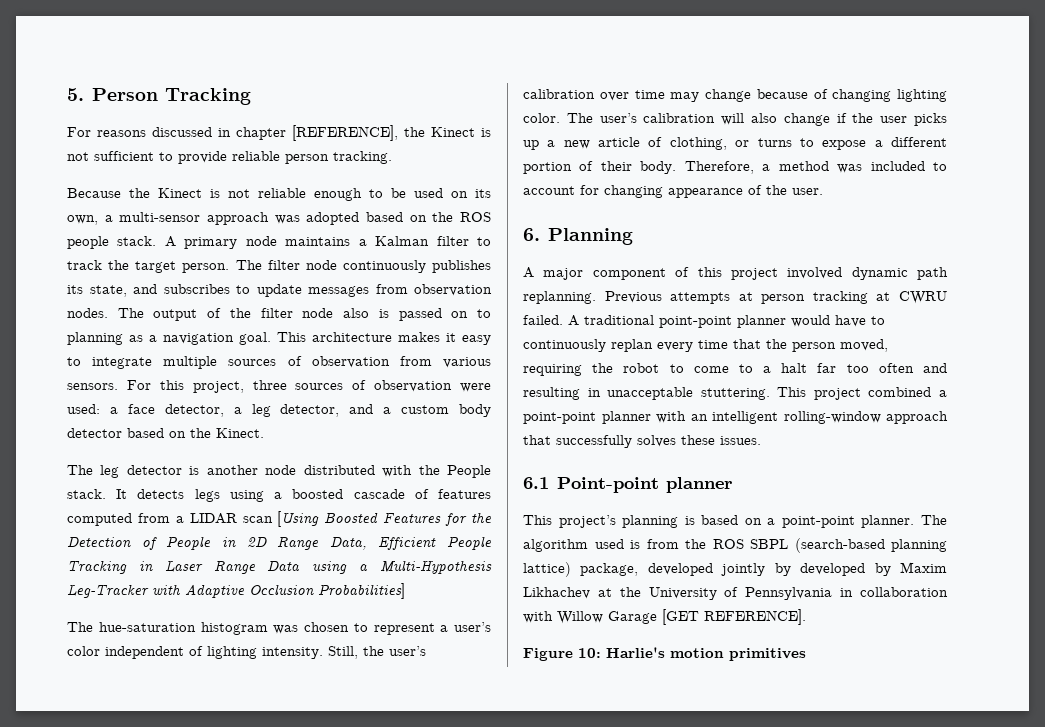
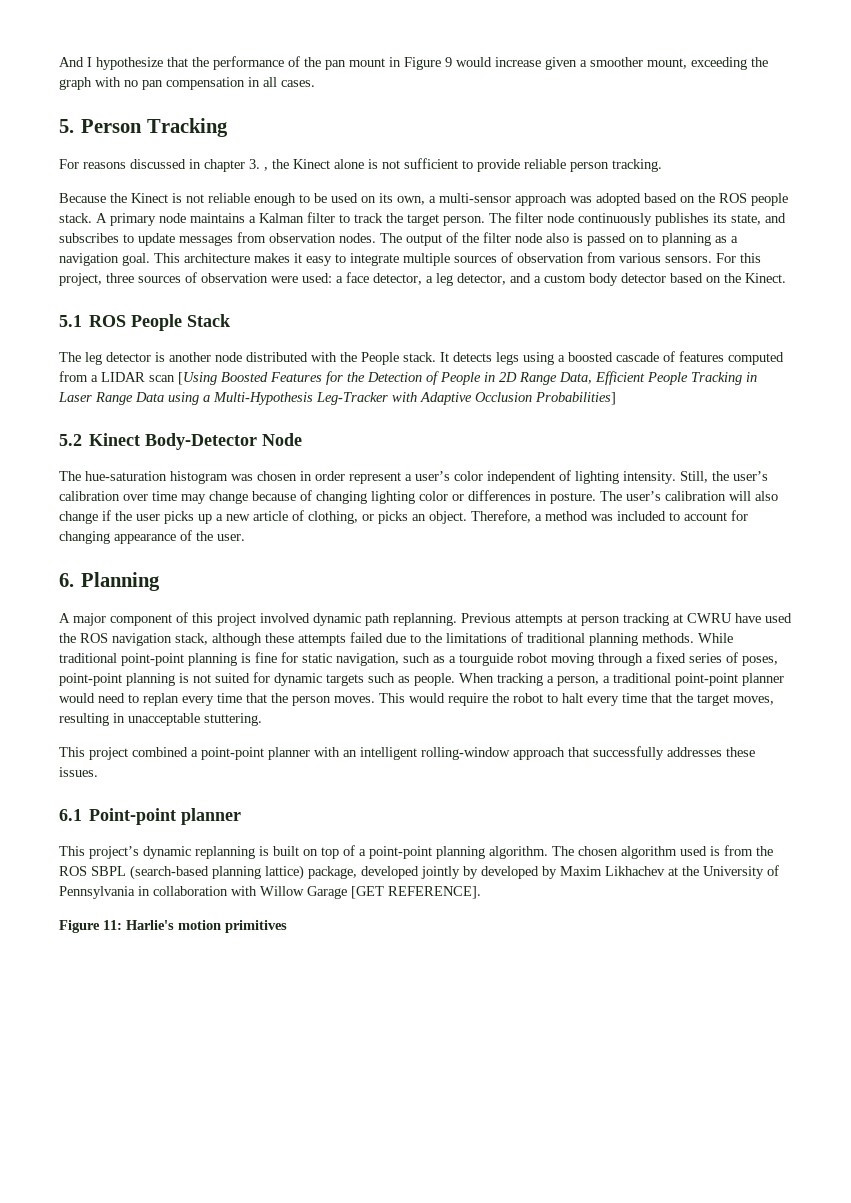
+ And I hypothesize that the performance of the pan mount in Figure 9 would increase given a smoother mount, exceeding the graph with no pan compensation in all cases.
- For reasons discussed in chapter [REFERENCE], the Kinect is not sufficient to provide reliable person tracking.
+ For reasons discussed in chapter 3. , the Kinect alone is not sufficient to provide reliable person tracking.
+ 5.1 ROS People Stack
+ 5.2 Kinect Body-Detector Node
- The hue-saturation histogram was chosen to represent a user’s color independent of lighting intensity.
+ The hue-saturation histogram was chosen in order represent a user’s color independent of lighting intensity.
- Still, the user’s calibration over time may change because of changing lighting color.
+ Still, the user’s calibration over time may change because of changing lighting color or differences in posture.
- The user’s calibration will also change if the user picks up a new article of clothing, or turns to expose a different portion of their body.
+ The user’s calibration will also change if the user picks up a new article of clothing, or picks an object.
- Previous attempts at person tracking at CWRU failed. A traditional point-point planner would have to continuously replan every time that the person moved, requiring the robot to come to a halt far too often and resulting in unacceptable stuttering. This project combined a point-point planner with an intelligent rolling-window approach that successfully solves these issues.
+ Previous attempts at person tracking at CWRU have used the ROS navigation stack, although these attempts failed due to the limitations of traditional planning methods. While traditional point-point planning is fine for static navigation, such as a tourguide robot moving through a fixed series of poses, point-point planning is not suited for dynamic targets such as people. When tracking a person, a traditional point-point planner would need to replan every time that the person moves. This would require the robot to halt every time that the target moves, resulting in unacceptable stuttering.
+ This project combined a point-point planner with an intelligent rolling-window approach that successfully addresses these issues.
- This project’s planning is based on a point-point planner. The algorithm used is from the ROS SBPL (search-based planning lattice) package, developed jointly by developed by Maxim Likhachev at the University of Pennsylvania in collaboration with Willow Garage [GET REFERENCE].
+ This project’s dynamic replanning is built on top of a point-point planning algorithm. The chosen algorithm used is from the ROS SBPL (search-based planning lattice) package, developed jointly by developed by Maxim Likhachev at the University of Pennsylvania in collaboration with Willow Garage [GET REFERENCE].
- Figure 10: Harlie's motion primitives
+ Figure 11: Harlie's motion primitives

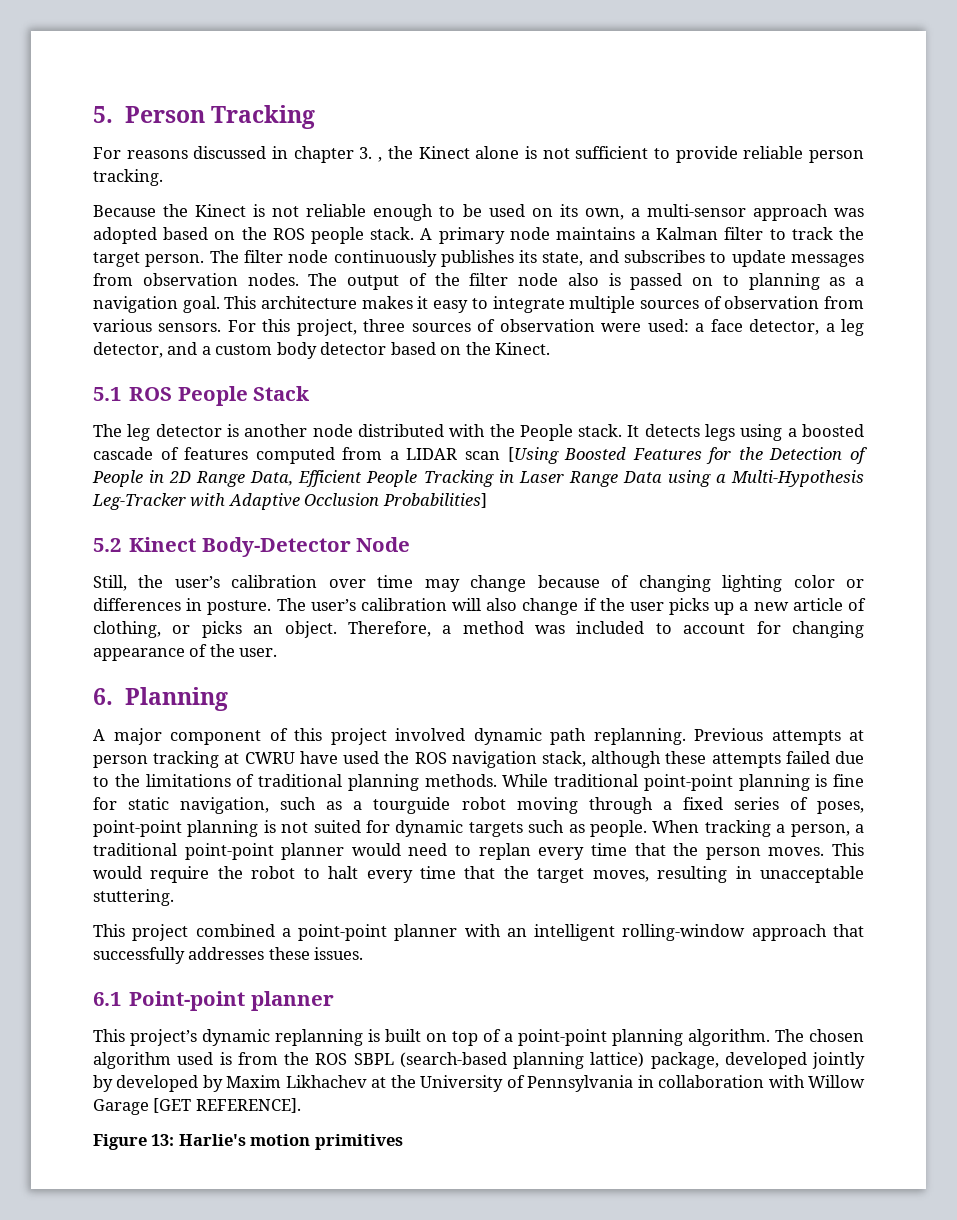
- And I hypothesize that the performance of the pan mount in Figure 9 would increase given a smoother mount, exceeding the graph with no pan compensation in all cases.
- The hue-saturation histogram was chosen in order represent a user’s color independent of lighting intensity.
- Figure 11: Harlie's motion primitives
+ Figure 13: Harlie's motion primitives

